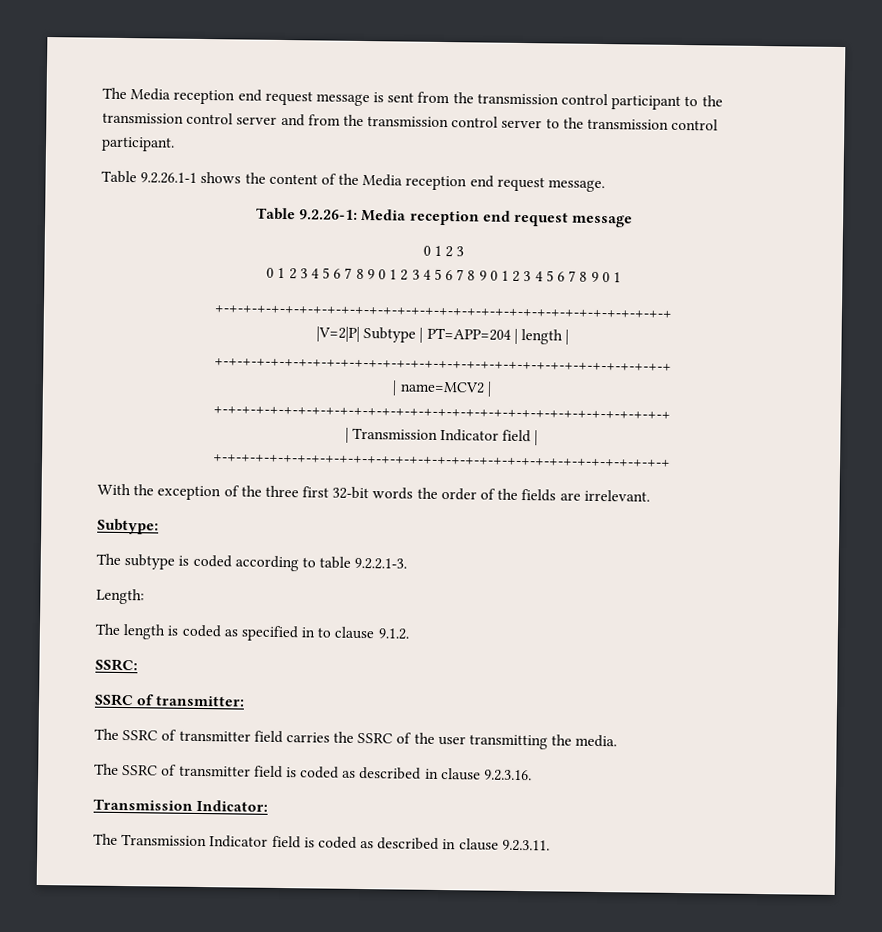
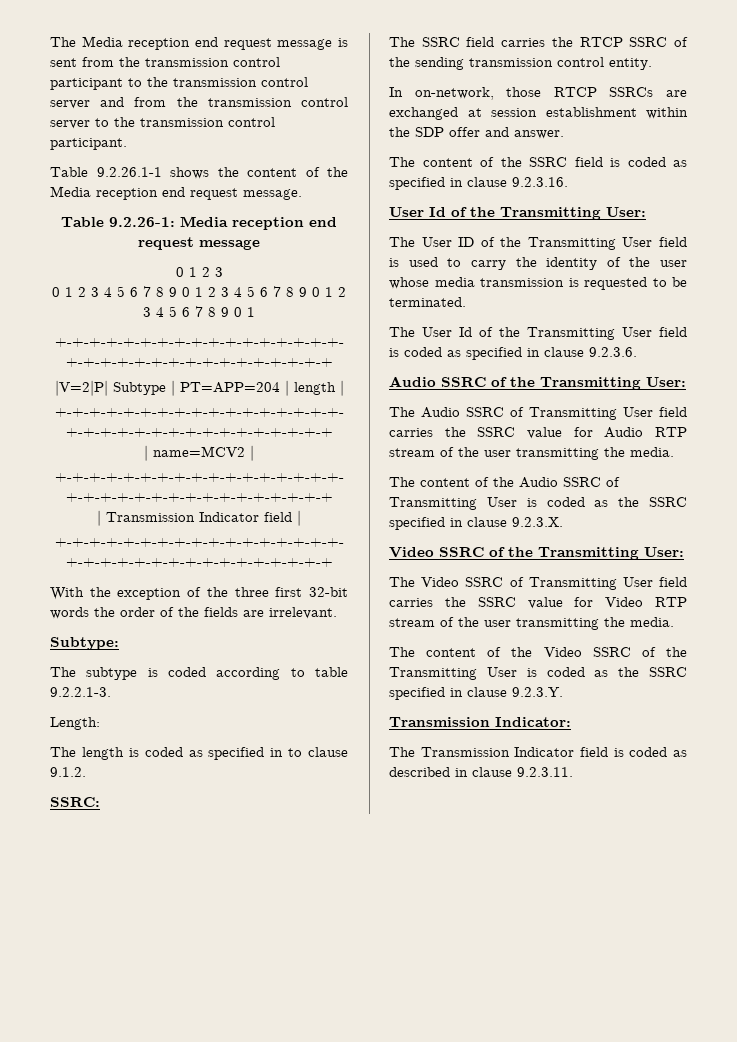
- SSRC of transmitter:
- The SSRC of transmitter field carries the SSRC of the user transmitting the media.
- The SSRC of transmitter field is coded as described in clause 9.2.3.16.
+ The SSRC field carries the RTCP SSRC of the sending transmission control entity.
+ In on-network, those RTCP SSRCs are exchanged at session establishment within the SDP offer and answer.
+ The content of the SSRC field is coded as specified in clause 9.2.3.16.
+ User Id of the Transmitting User:
+ The User ID of the Transmitting User field is used to carry the identity of the user whose media transmission is requested to be terminated.
+ The User Id of the Transmitting User field is coded as specified in clause 9.2.3.6.
+ Audio SSRC of the Transmitting User:
+ The Audio SSRC of Transmitting User field carries the SSRC value for Audio RTP stream of the user transmitting the media.
+ The content of the Audio SSRC of Transmitting User is coded as the SSRC specified in clause 9.2.3.X.
+ Video SSRC of the Transmitting User:
+ The Video SSRC of Transmitting User field carries the SSRC value for Video RTP stream of the user transmitting the media.
+ The content of the Video SSRC of the Transmitting User is coded as the SSRC specified in clause 9.2.3.Y.

